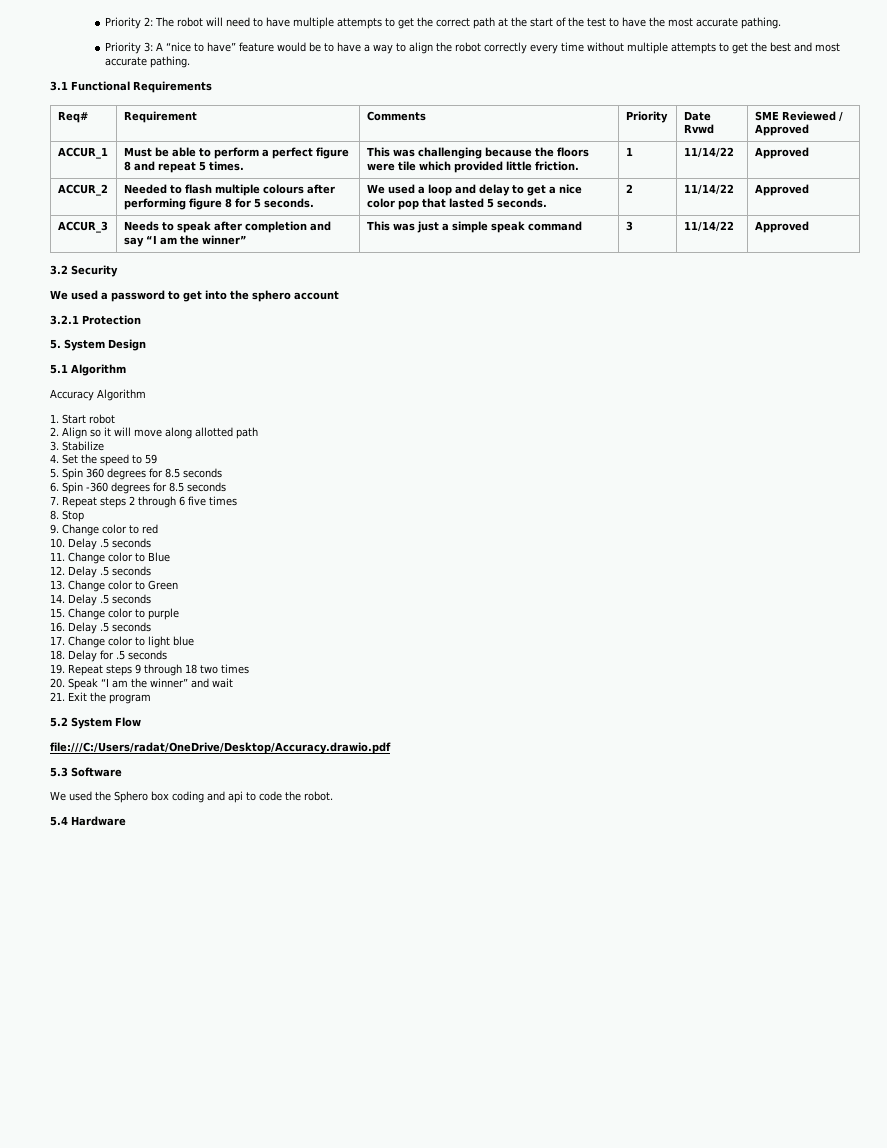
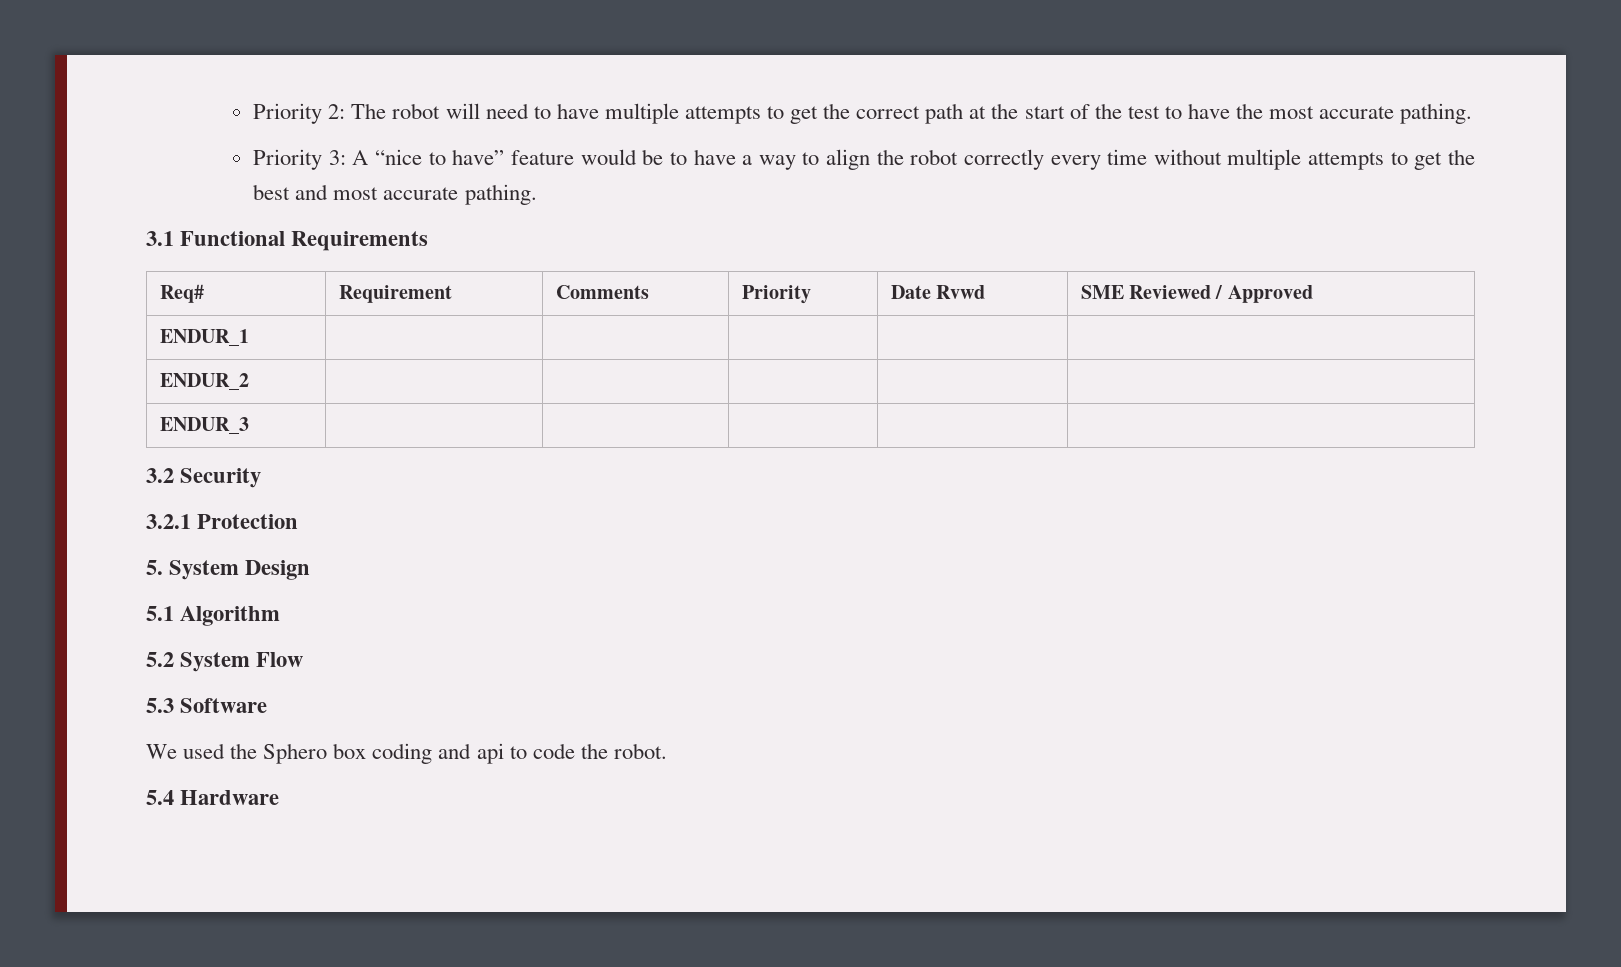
- ACCUR_1 | Must be able to perform a perfect figure 8 and repeat 5 times. | This was challenging because the floors were tile which provided little friction. | 1 | 11/14/22 | Approved
- ACCUR_2 | Needed to flash multiple colours after performing figure 8 for 5 seconds. | We used a loop and delay to get a nice color pop that lasted 5 seconds. | 2 | 11/14/22 | Approved
- ACCUR_3 | Needs to speak after completion and say “I am the winner” | This was just a simple speak command | 3 | 11/14/22 | Approved
+ ENDUR_1 | | | | |
+ ENDUR_2 | | | | |
+ ENDUR_3 | | | | |
  3.2 Security
- We used a password to get into the sphero account
- Accuracy Algorithm
- 1. Start robot
- 2. Align so it will move along allotted path
- 3. Stabilize
- 4. Set the speed to 59
- 5. Spin 360 degrees for 8.5 seconds
- 6. Spin -360 degrees for 8.5 seconds
- 7. Repeat steps 2 through 6 five times
- 8. Stop
- 9. Change color to red
- 10. Delay .5 seconds
- 11. Change color to Blue
- 12. Delay .5 seconds
- 13. Change color to Green
- 14. Delay .5 seconds
- 15. Change color to purple
- 16. Delay .5 seconds
- 17. Change color to light blue
- 18. Delay for .5 seconds
- 19. Repeat steps 9 through 18 two times
- 20. Speak “I am the winner” and wait
- 21. Exit the program
- file:///C:/Users/radat/OneDrive/Desktop/Accuracy.drawio.pdf

